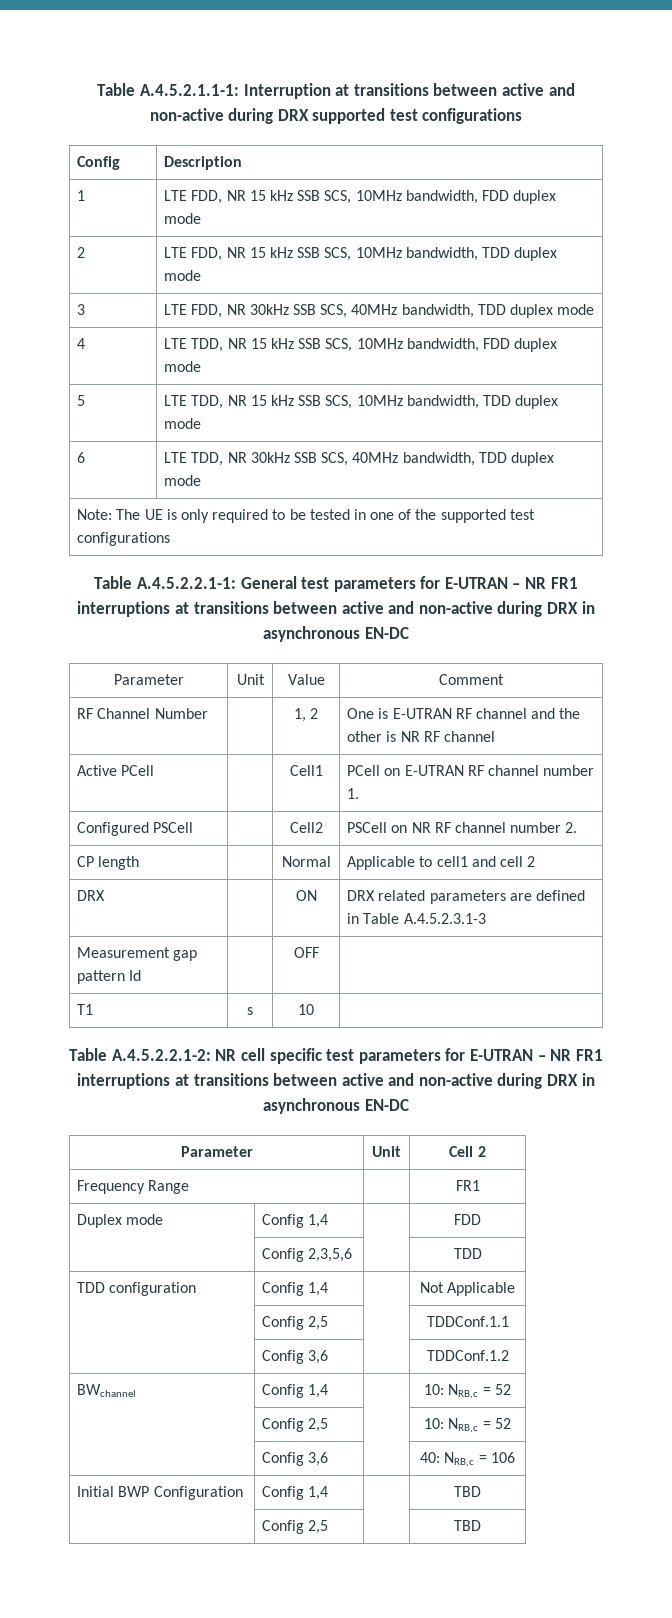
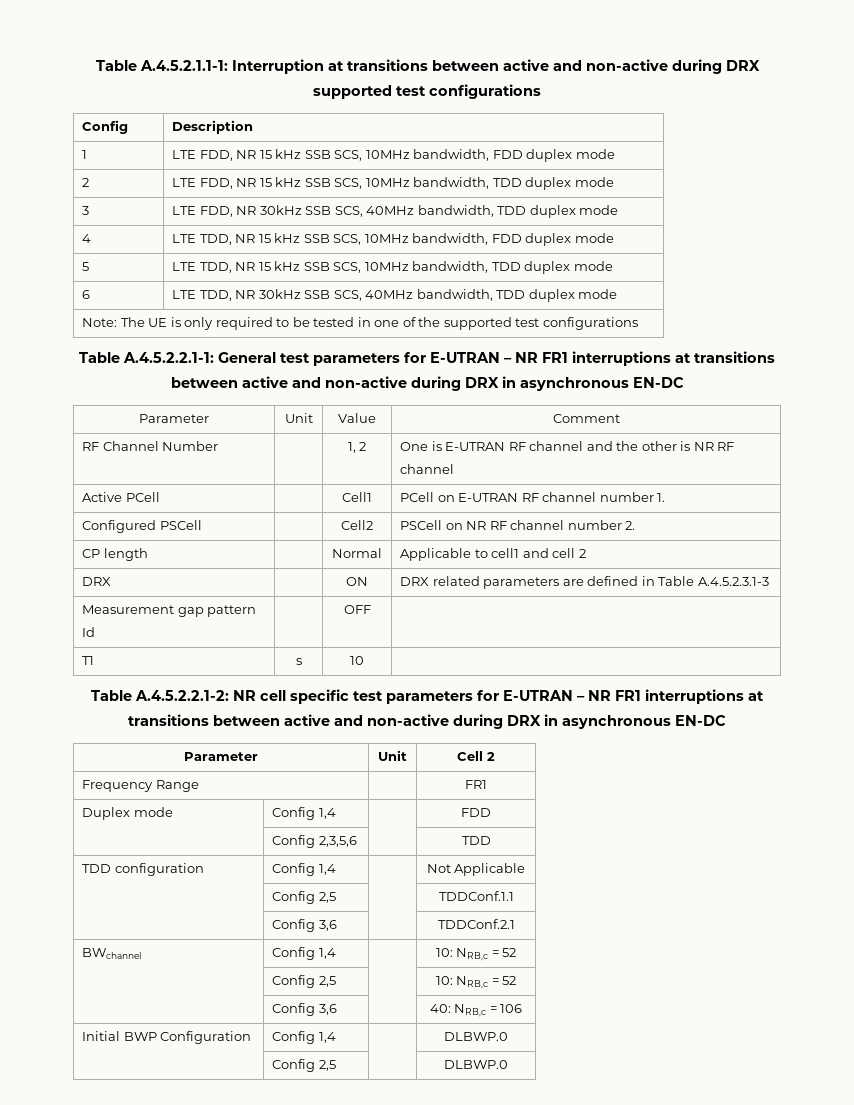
- | Config 3,6 | | TDDConf.1.2
+ | Config 3,6 | | TDDConf.2.1
- Initial BWP Configuration | Config 1,4 | | TBD
- | Config 2,5 | | TBD
+ Initial BWP Configuration | Config 1,4 | | DLBWP.0
+ | Config 2,5 | | DLBWP.0

